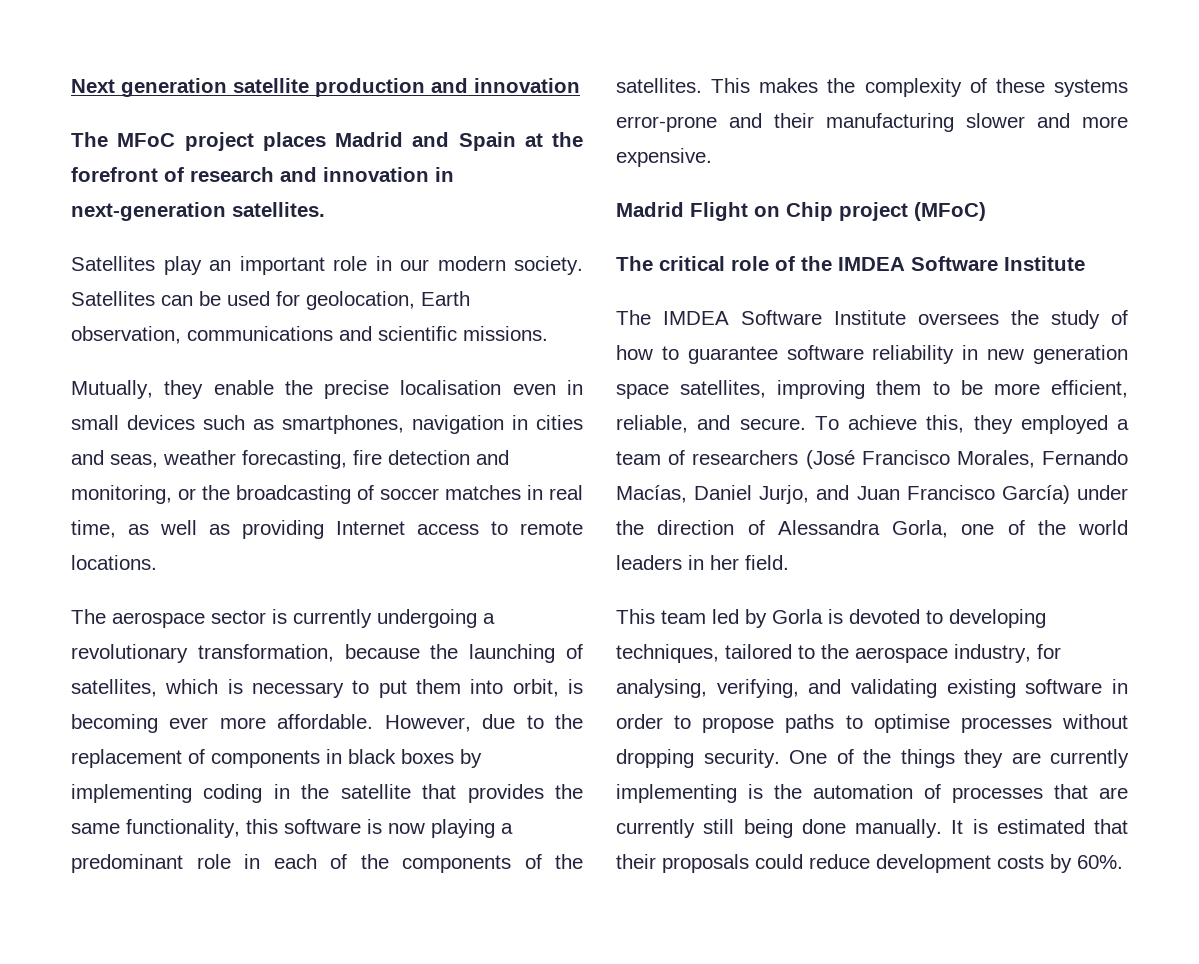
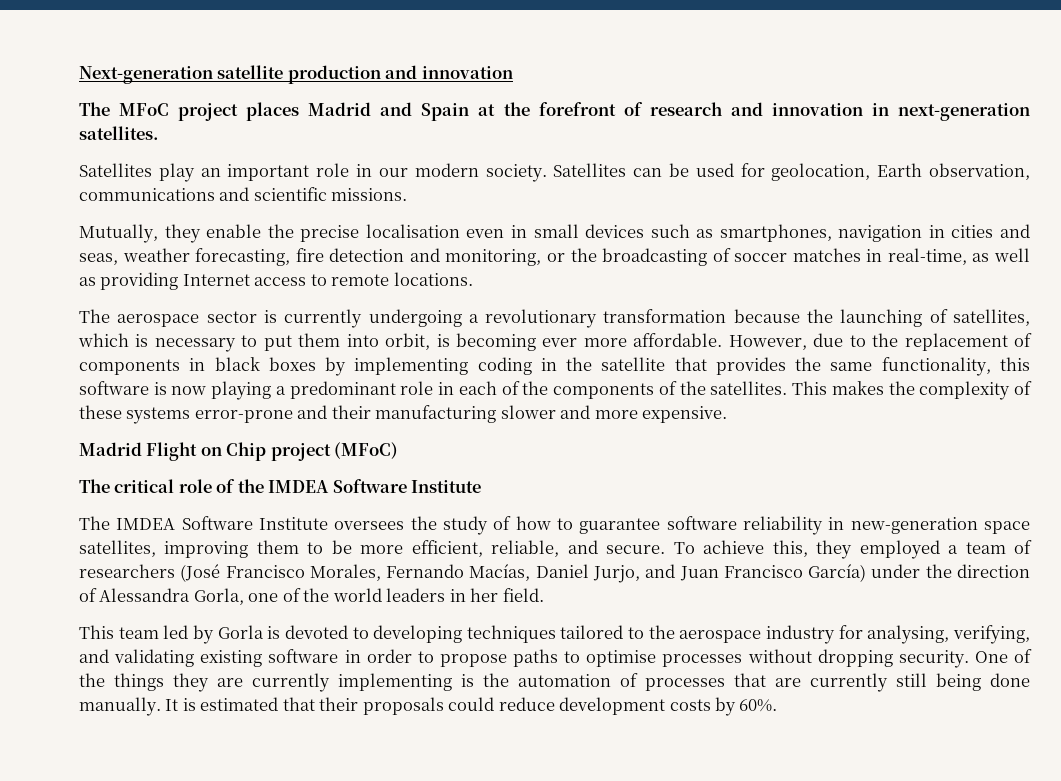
- Next generation satellite production and innovation
+ Next-generation satellite production and innovation
- Mutually, they enable the precise localisation even in small devices such as smartphones, navigation in cities and seas, weather forecasting, fire detection and monitoring, or the broadcasting of soccer matches in real time, as well as providing Internet access to remote locations.
+ Mutually, they enable the precise localisation even in small devices such as smartphones, navigation in cities and seas, weather forecasting, fire detection and monitoring, or the broadcasting of soccer matches in real-time, as well as providing Internet access to remote locations.
- The aerospace sector is currently undergoing a revolutionary transformation, because the launching of satellites, which is necessary to put them into orbit, is becoming ever more affordable.
+ The aerospace sector is currently undergoing a revolutionary transformation because the launching of satellites, which is necessary to put them into orbit, is becoming ever more affordable.
- The IMDEA Software Institute oversees the study of how to guarantee software reliability in new generation space satellites, improving them to be more efficient, reliable, and secure.
+ The IMDEA Software Institute oversees the study of how to guarantee software reliability in new-generation space satellites, improving them to be more efficient, reliable, and secure.
- This team led by Gorla is devoted to developing techniques, tailored to the aerospace industry, for analysing, verifying, and validating existing software in order to propose paths to optimise processes without dropping security.
+ This team led by Gorla is devoted to developing techniques tailored to the aerospace industry for analysing, verifying, and validating existing software in order to propose paths to optimise processes without dropping security.

